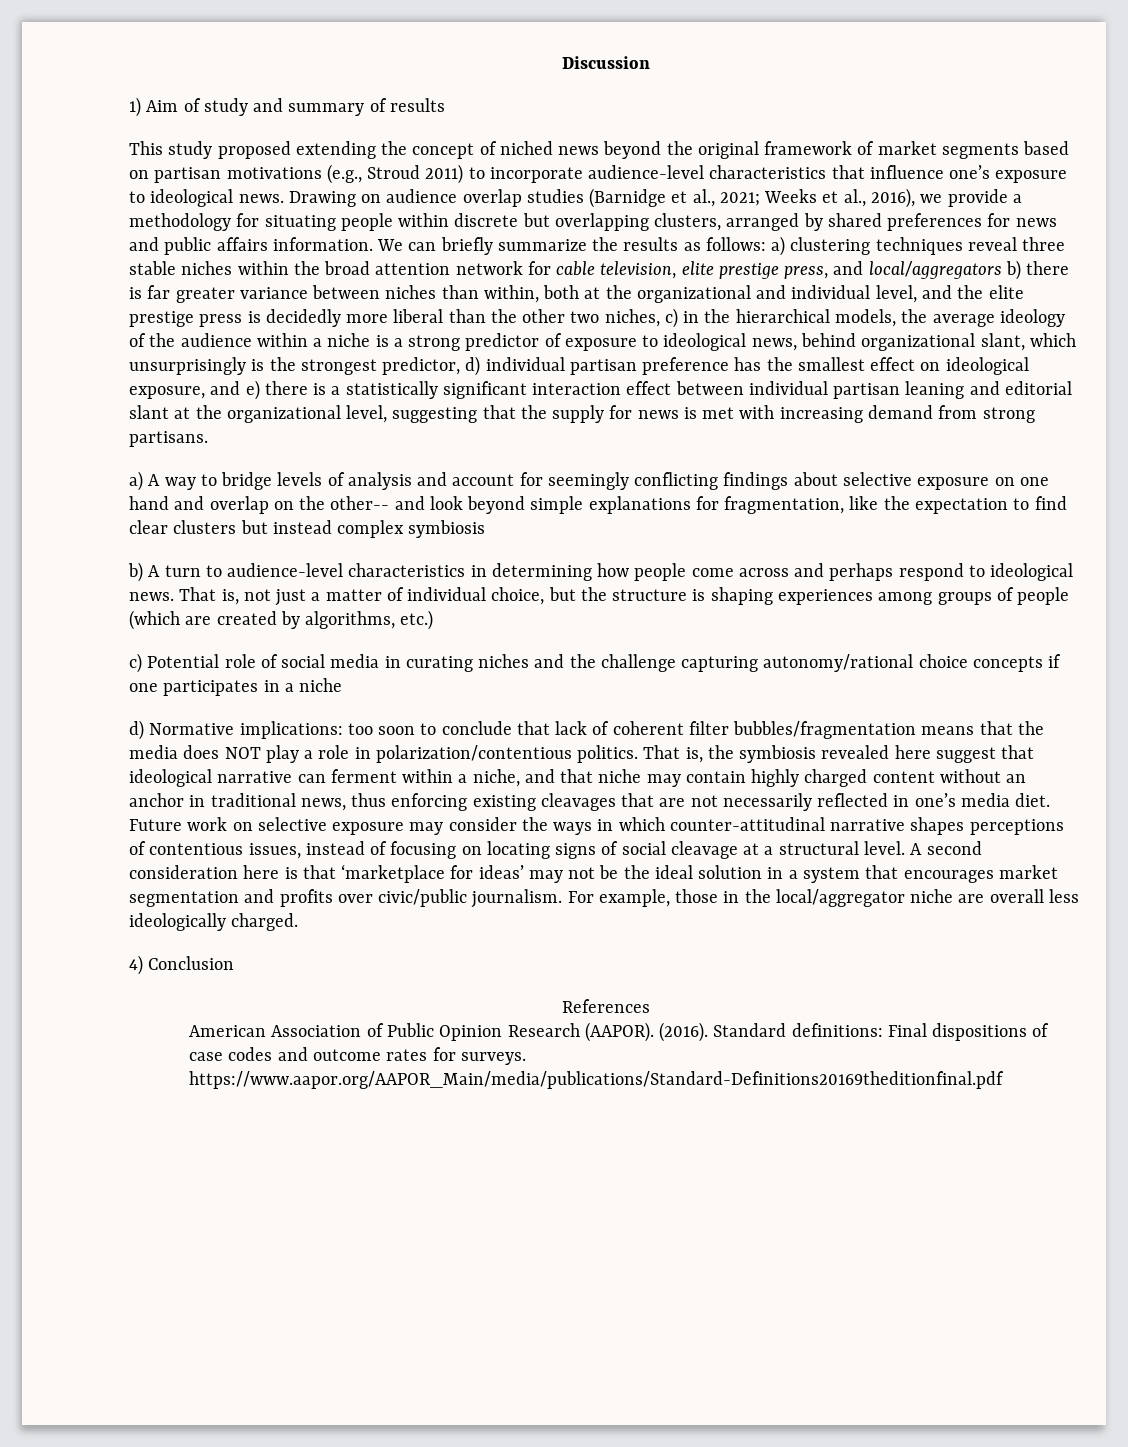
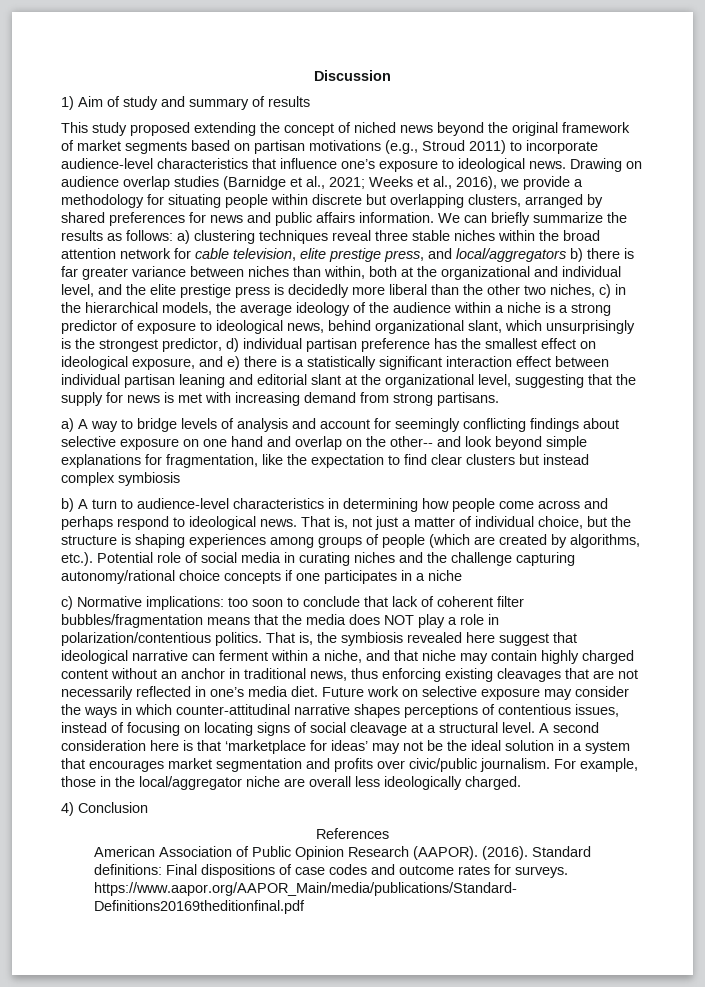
- That is, not just a matter of individual choice, but the structure is shaping experiences among groups of people (which are created by algorithms, etc.)
- c) Potential role of social media in curating niches and the challenge capturing autonomy/rational choice concepts if one participates in a niche
+ That is, not just a matter of individual choice, but the structure is shaping experiences among groups of people (which are created by algorithms, etc.). Potential role of social media in curating niches and the challenge capturing autonomy/rational choice concepts if one participates in a niche
- d) Normative implications: too soon to conclude that lack of coherent filter bubbles/fragmentation means that the media does NOT play a role in polarization/contentious politics.
+ c) Normative implications: too soon to conclude that lack of coherent filter bubbles/fragmentation means that the media does NOT play a role in polarization/contentious politics.

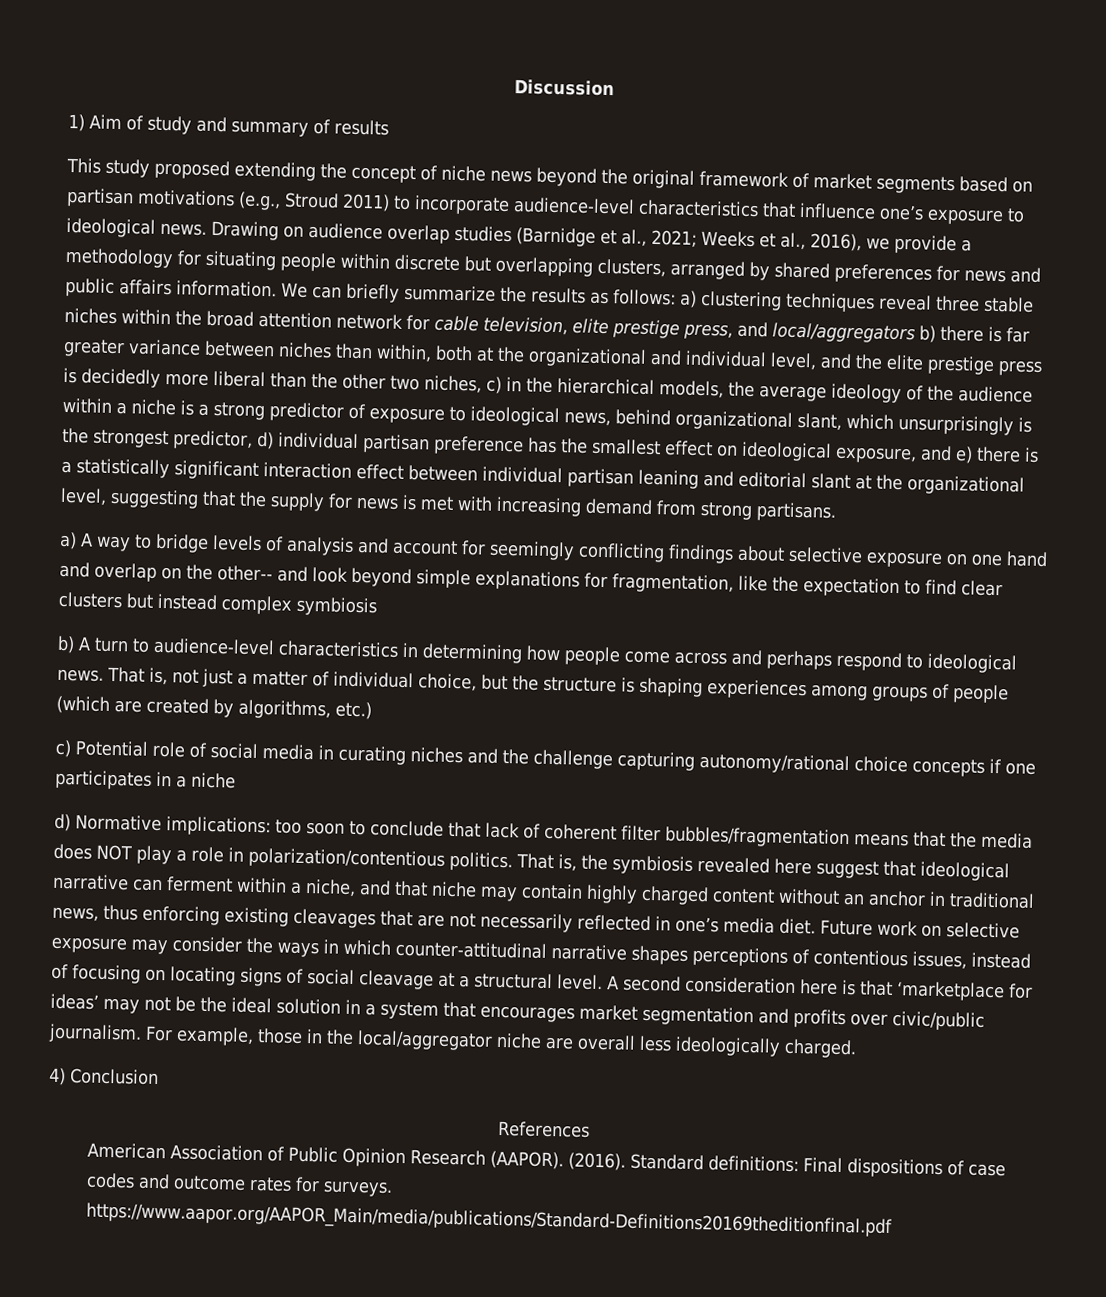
- This study proposed extending the concept of niched news beyond the original framework of market segments based on partisan motivations (e.g., Stroud 2011) to incorporate audience-level characteristics that influence one’s exposure to ideological news.
+ This study proposed extending the concept of niche news beyond the original framework of market segments based on partisan motivations (e.g., Stroud 2011) to incorporate audience-level characteristics that influence one’s exposure to ideological news.
- That is, not just a matter of individual choice, but the structure is shaping experiences among groups of people (which are created by algorithms, etc.). Potential role of social media in curating niches and the challenge capturing autonomy/rational choice concepts if one participates in a niche
+ That is, not just a matter of individual choice, but the structure is shaping experiences among groups of people (which are created by algorithms, etc.)
+ c) Potential role of social media in curating niches and the challenge capturing autonomy/rational choice concepts if one participates in a niche
- c) Normative implications: too soon to conclude that lack of coherent filter bubbles/fragmentation means that the media does NOT play a role in polarization/contentious politics.
+ d) Normative implications: too soon to conclude that lack of coherent filter bubbles/fragmentation means that the media does NOT play a role in polarization/contentious politics.

